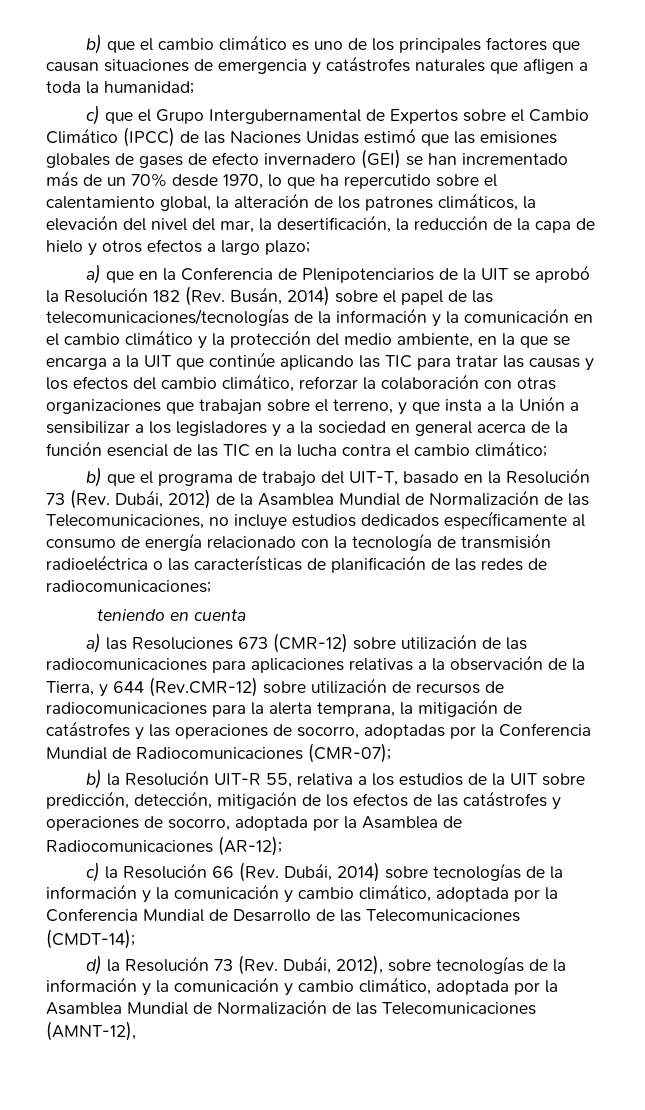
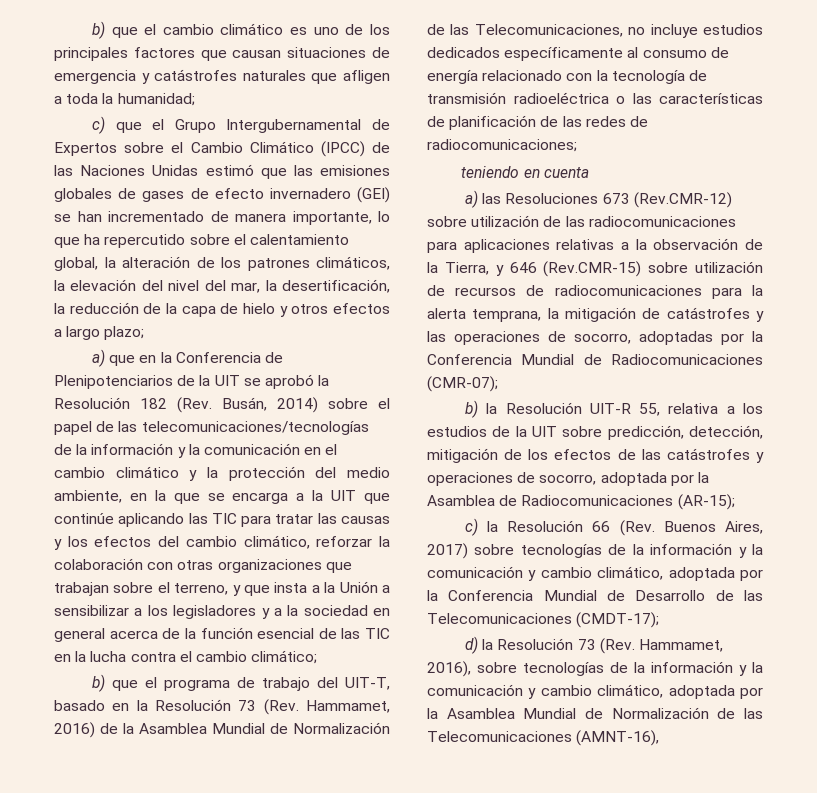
- c) que el Grupo Intergubernamental de Expertos sobre el Cambio Climático (IPCC) de las Naciones Unidas estimó que las emisiones globales de gases de efecto invernadero (GEI) se han incrementado más de un 70% desde 1970, lo que ha repercutido sobre el calentamiento global, la alteración de los patrones climáticos, la elevación del nivel del mar, la desertificación, la reducción de la capa de hielo y otros efectos a largo plazo;
+ c) que el Grupo Intergubernamental de Expertos sobre el Cambio Climático (IPCC) de las Naciones Unidas estimó que las emisiones globales de gases de efecto invernadero (GEI) se han incrementado de manera importante, lo que ha repercutido sobre el calentamiento global, la alteración de los patrones climáticos, la elevación del nivel del mar, la desertificación, la reducción de la capa de hielo y otros efectos a largo plazo;
- b) que el programa de trabajo del UIT-T, basado en la Resolución 73 (Rev. Dubái, 2012) de la Asamblea Mundial de Normalización de las Telecomunicaciones, no incluye estudios dedicados específicamente al consumo de energía relacionado con la tecnología de transmisión radioeléctrica o las características de planificación de las redes de radiocomunicaciones;
+ b) que el programa de trabajo del UIT-T, basado en la Resolución 73 (Rev. Hammamet, 2016) de la Asamblea Mundial de Normalización de las Telecomunicaciones, no incluye estudios dedicados específicamente al consumo de energía relacionado con la tecnología de transmisión radioeléctrica o las características de planificación de las redes de radiocomunicaciones;
- a) las Resoluciones 673 (CMR-12) sobre utilización de las radiocomunicaciones para aplicaciones relativas a la observación de la Tierra, y 644 (Rev.CMR-12) sobre utilización de recursos de radiocomunicaciones para la alerta temprana, la mitigación de catástrofes y las operaciones de socorro, adoptadas por la Conferencia Mundial de Radiocomunicaciones (CMR-07);
+ a) las Resoluciones 673 (Rev.CMR-12) sobre utilización de las radiocomunicaciones para aplicaciones relativas a la observación de la Tierra, y 646 (Rev.CMR-15) sobre utilización de recursos de radiocomunicaciones para la alerta temprana, la mitigación de catástrofes y las operaciones de socorro, adoptadas por la Conferencia Mundial de Radiocomunicaciones (CMR-07);
- b) la Resolución UIT-R 55, relativa a los estudios de la UIT sobre predicción, detección, mitigación de los efectos de las catástrofes y operaciones de socorro, adoptada por la Asamblea de Radiocomunicaciones (AR-12);
+ b) la Resolución UIT-R 55, relativa a los estudios de la UIT sobre predicción, detección, mitigación de los efectos de las catástrofes y operaciones de socorro, adoptada por la Asamblea de Radiocomunicaciones (AR-15);
- c) la Resolución 66 (Rev. Dubái, 2014) sobre tecnologías de la información y la comunicación y cambio climático, adoptada por la Conferencia Mundial de Desarrollo de las Telecomunicaciones (CMDT-14);
+ c) la Resolución 66 (Rev. Buenos Aires, 2017) sobre tecnologías de la información y la comunicación y cambio climático, adoptada por la Conferencia Mundial de Desarrollo de las Telecomunicaciones (CMDT-17);
- d) la Resolución 73 (Rev. Dubái, 2012), sobre tecnologías de la información y la comunicación y cambio climático, adoptada por la Asamblea Mundial de Normalización de las Telecomunicaciones (AMNT-12),
+ d) la Resolución 73 (Rev. Hammamet, 2016), sobre tecnologías de la información y la comunicación y cambio climático, adoptada por la Asamblea Mundial de Normalización de las Telecomunicaciones (AMNT-16),

